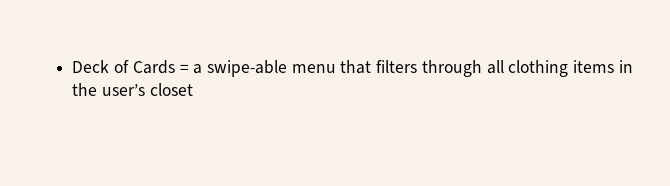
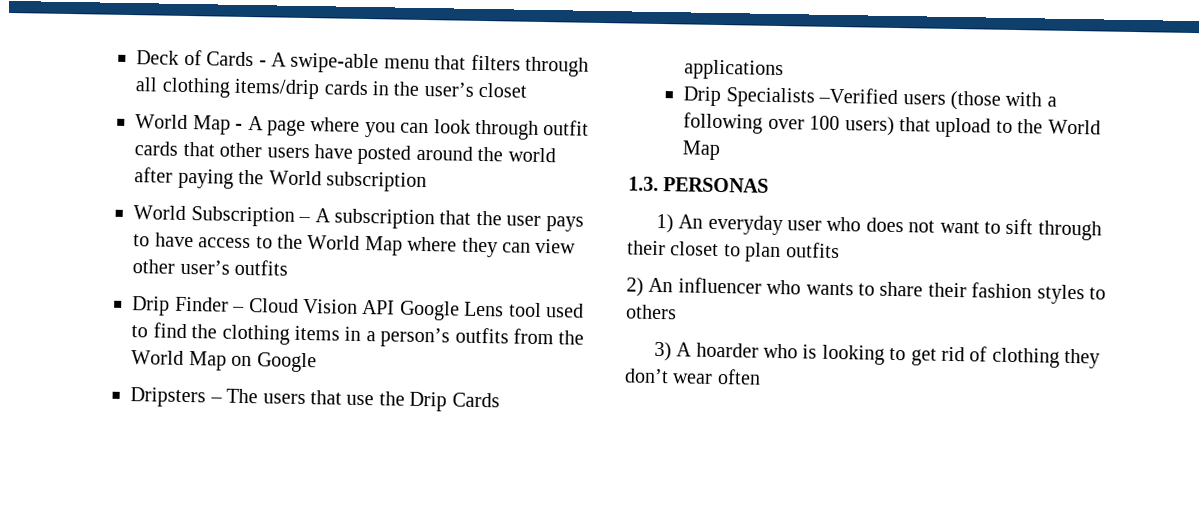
- Deck of Cards = a swipe-able menu that filters through all clothing items in the user’s closet
+ Deck of Cards - A swipe-able menu that filters through all clothing items/drip cards in the user’s closet
+ World Map - A page where you can look through outfit cards that other users have posted around the world after paying the World subscription
+ World Subscription – A subscription that the user pays to have access to the World Map where they can view other user’s outfits
+ Drip Finder – Cloud Vision API Google Lens tool used to find the clothing items in a person’s outfits from the World Map on Google
+ Dripsters – The users that use the Drip Cards applications
+ Drip Specialists –Verified users (those with a following over 100 users) that upload to the World Map
+ 1.3. PERSONAS
+ 1) An everyday user who does not want to sift through their closet to plan outfits
+ 2) An influencer who wants to share their fashion styles to others
+ 3) A hoarder who is looking to get rid of clothing they don’t wear often

